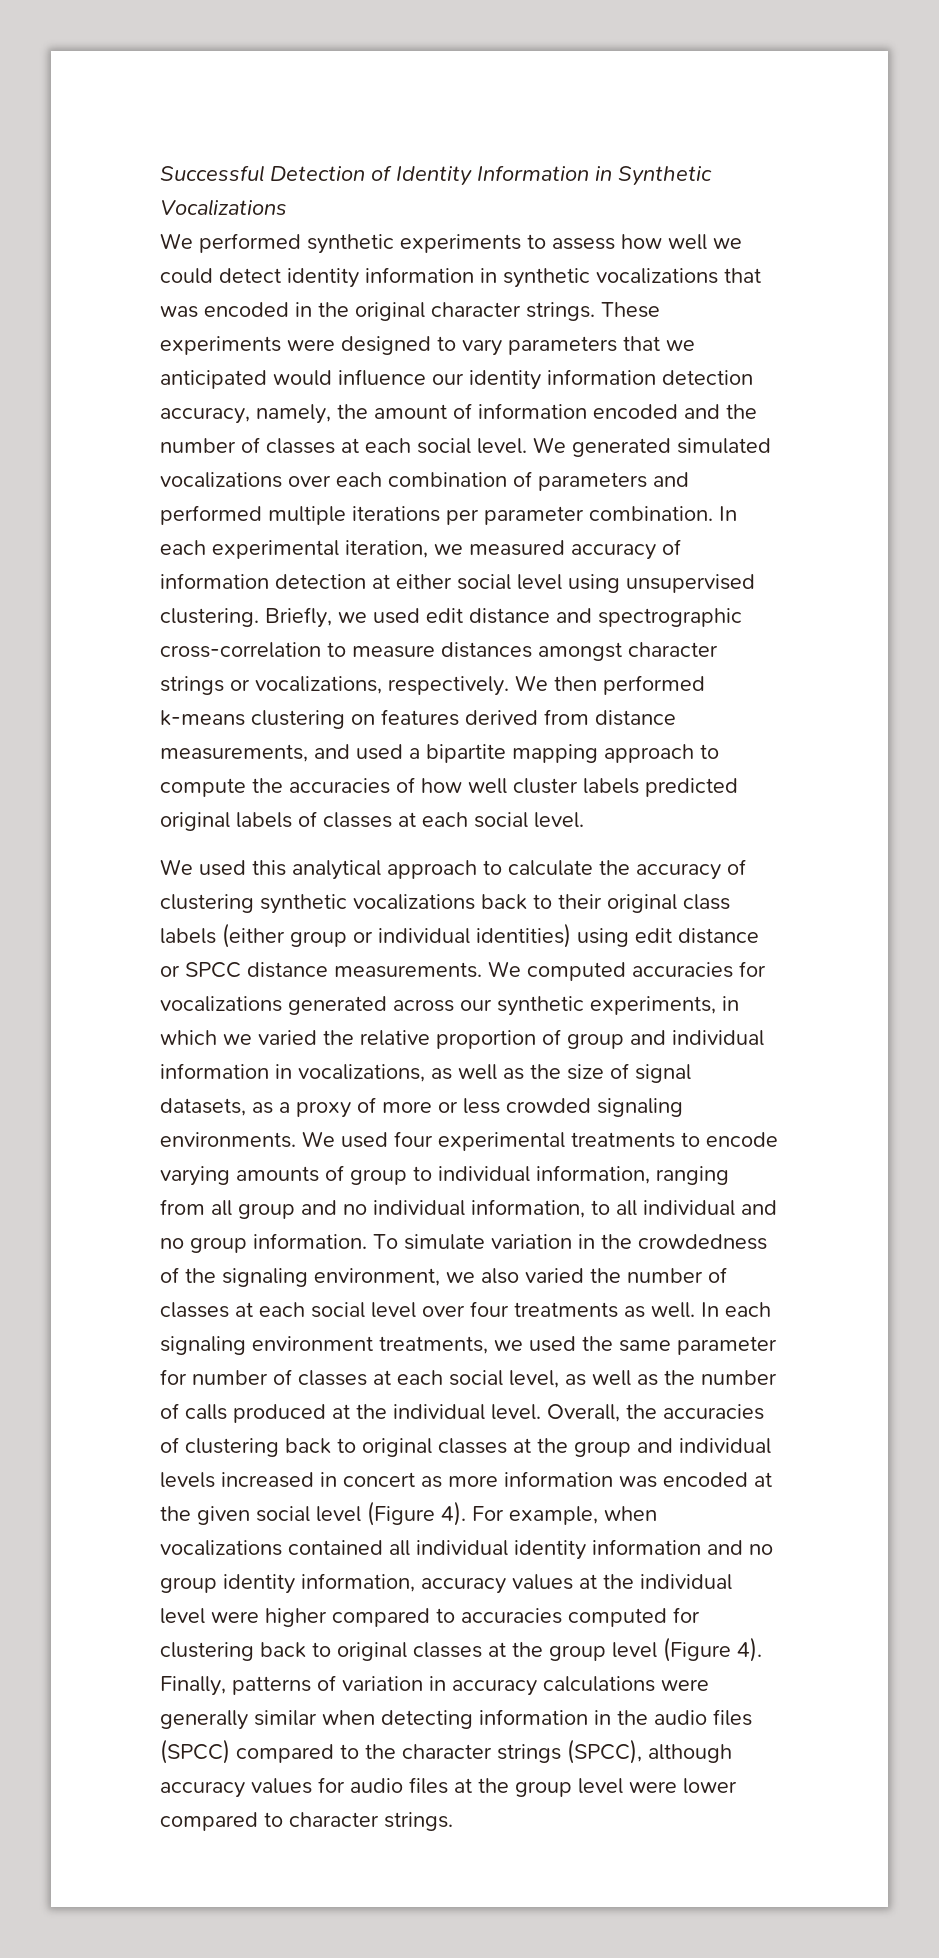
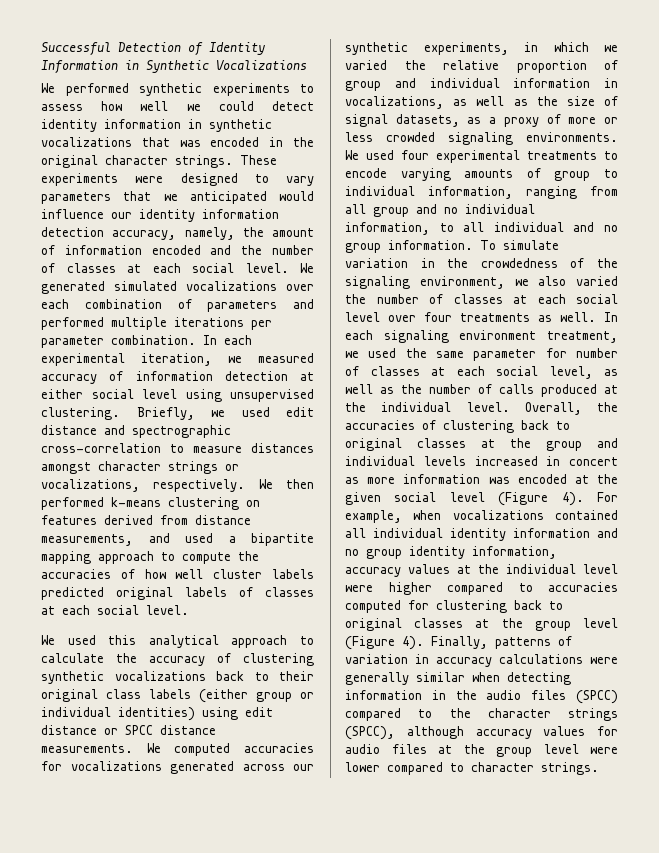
- In each signaling environment treatments, we used the same parameter for number of classes at each social level, as well as the number of calls produced at the individual level.
+ In each signaling environment treatment, we used the same parameter for number of classes at each social level, as well as the number of calls produced at the individual level.

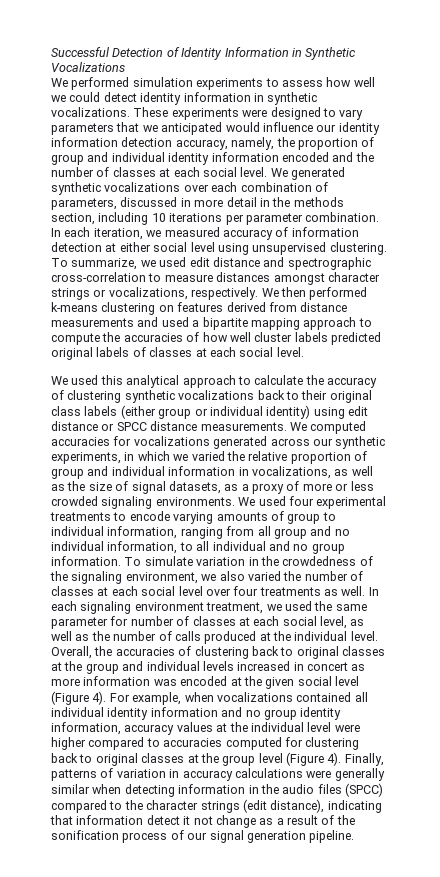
- We performed synthetic experiments to assess how well we could detect identity information in synthetic vocalizations that was encoded in the original character strings.
+ We performed simulation experiments to assess how well we could detect identity information in synthetic vocalizations.
- These experiments were designed to vary parameters that we anticipated would influence our identity information detection accuracy, namely, the amount of information encoded and the number of classes at each social level.
+ These experiments were designed to vary parameters that we anticipated would influence our identity information detection accuracy, namely, the proportion of group and individual identity information encoded and the number of classes at each social level.
- We generated simulated vocalizations over each combination of parameters and performed multiple iterations per parameter combination.
+ We generated synthetic vocalizations over each combination of parameters, discussed in more detail in the methods section, including 10 iterations per parameter combination.
- In each experimental iteration, we measured accuracy of information detection at either social level using unsupervised clustering.
+ In each iteration, we measured accuracy of information detection at either social level using unsupervised clustering.
- Briefly, we used edit distance and spectrographic cross-correlation to measure distances amongst character strings or vocalizations, respectively.
+ To summarize, we used edit distance and spectrographic cross-correlation to measure distances amongst character strings or vocalizations, respectively.
- We then performed k-means clustering on features derived from distance measurements, and used a bipartite mapping approach to compute the accuracies of how well cluster labels predicted original labels of classes at each social level.
+ We then performed k-means clustering on features derived from distance measurements and used a bipartite mapping approach to compute the accuracies of how well cluster labels predicted original labels of classes at each social level.
- We used this analytical approach to calculate the accuracy of clustering synthetic vocalizations back to their original class labels (either group or individual identities) using edit distance or SPCC distance measurements.
+ We used this analytical approach to calculate the accuracy of clustering synthetic vocalizations back to their original class labels (either group or individual identity) using edit distance or SPCC distance measurements.
- Finally, patterns of variation in accuracy calculations were generally similar when detecting information in the audio files (SPCC) compared to the character strings (SPCC), although accuracy values for audio files at the group level were lower compared to character strings.
+ Finally, patterns of variation in accuracy calculations were generally similar when detecting information in the audio files (SPCC) compared to the character strings (edit distance), indicating that information detect it not change as a result of the sonification process of our signal generation pipeline.

